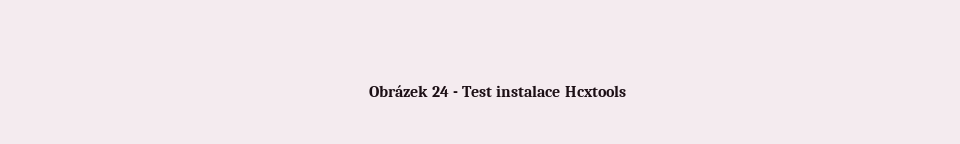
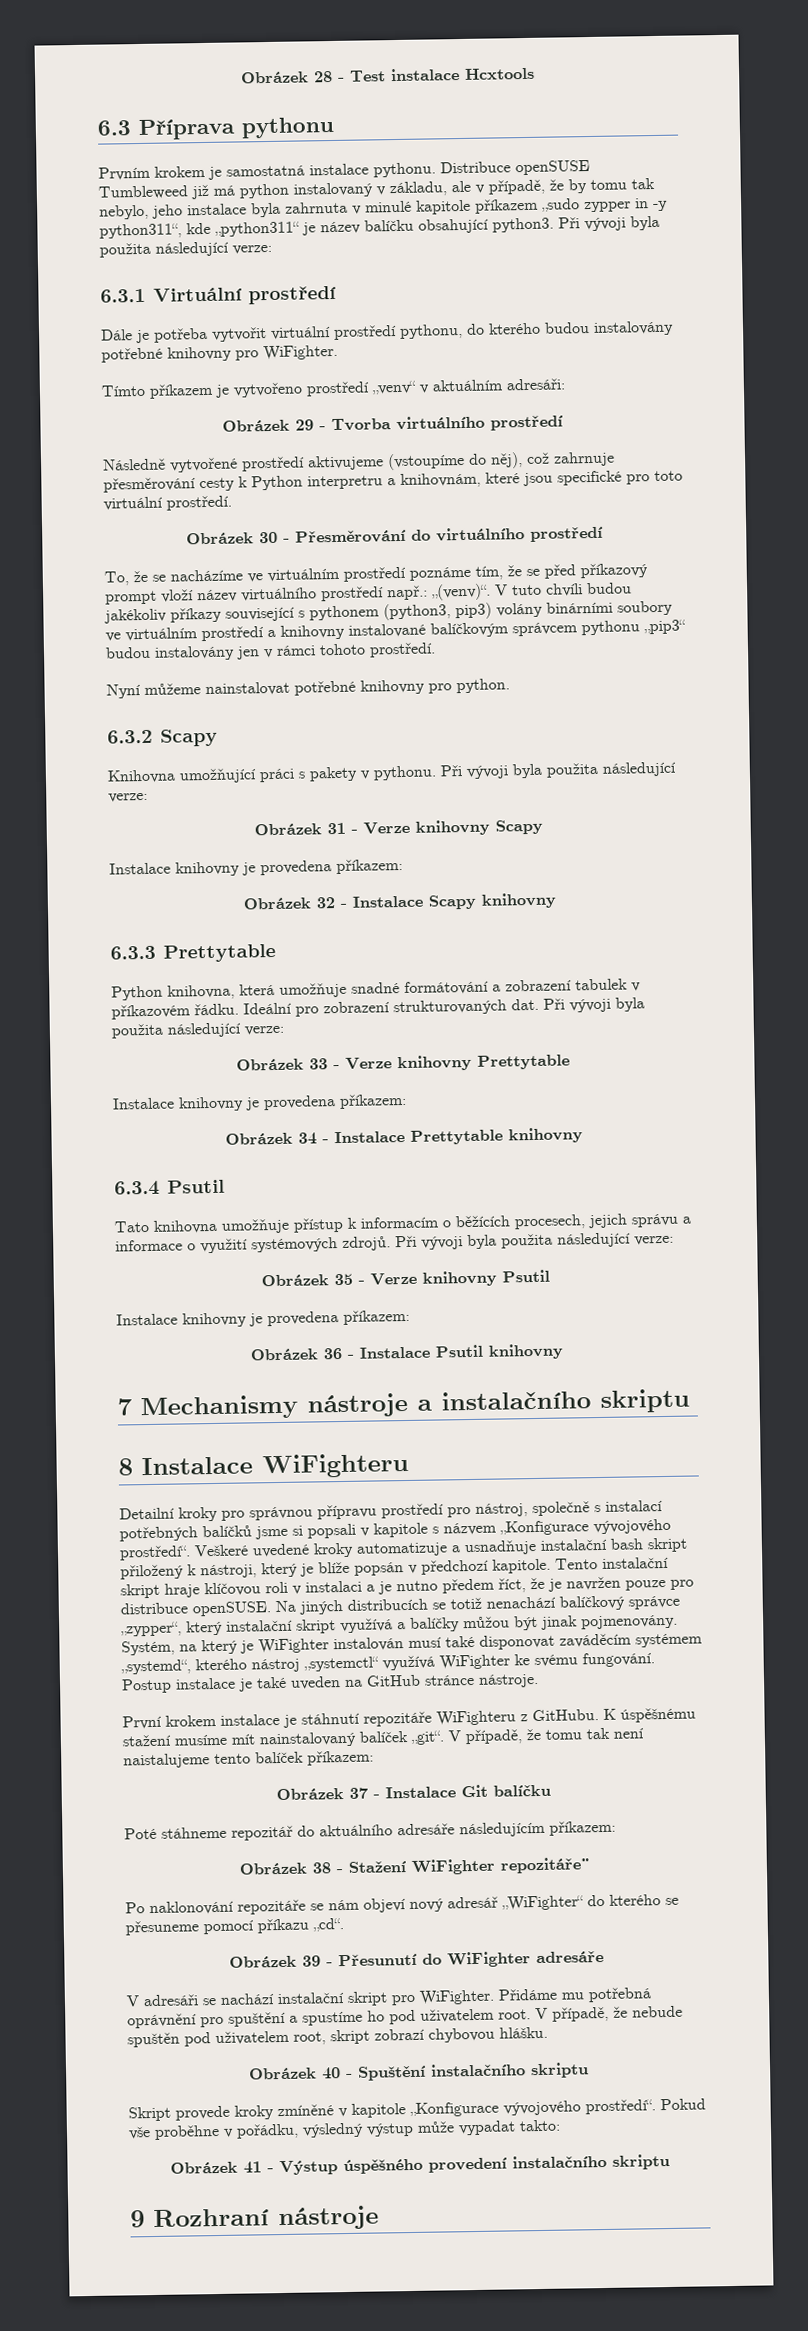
- Obrázek 24 - Test instalace Hcxtools
+ Obrázek 28 - Test instalace Hcxtools
+ 6.3 Příprava pythonu
+ Prvním krokem je samostatná instalace pythonu. Distribuce openSUSE Tumbleweed již má python instalovaný v základu, ale v případě, že by tomu tak nebylo, jeho instalace byla zahrnuta v minulé kapitole příkazem „sudo zypper in -y python311“, kde „python311“ je název balíčku obsahující python3. Při vývoji byla použita následující verze:
+ 6.3.1 Virtuální prostředí
+ Dále je potřeba vytvořit virtuální prostředí pythonu, do kterého budou instalovány potřebné knihovny pro WiFighter.
+ Tímto příkazem je vytvořeno prostředí „venv“ v aktuálním adresáři:
+ Obrázek 29 - Tvorba virtuálního prostředí
+ Následně vytvořené prostředí aktivujeme (vstoupíme do něj), což zahrnuje přesměrování cesty k Python interpretru a knihovnám, které jsou specifické pro toto virtuální prostředí.
+ Obrázek 30 - Přesměrování do virtuálního prostředí
+ To, že se nacházíme ve virtuálním prostředí poznáme tím, že se před příkazový prompt vloží název virtuálního prostředí např.: „(venv)“. V tuto chvíli budou jakékoliv příkazy související s pythonem (python3, pip3) volány binárními soubory ve virtuálním prostředí a knihovny instalované balíčkovým správcem pythonu „pip3“ budou instalovány jen v rámci tohoto prostředí.
+ Nyní můžeme nainstalovat potřebné knihovny pro python.
+ 6.3.2 Scapy
+ Knihovna umožňující práci s pakety v pythonu. Při vývoji byla použita následující verze:
+ Obrázek 31 - Verze knihovny Scapy
+ Instalace knihovny je provedena příkazem:
+ Obrázek 32 - Instalace Scapy knihovny
+ 6.3.3 Prettytable
+ Python knihovna, která umožňuje snadné formátování a zobrazení tabulek v příkazovém řádku. Ideální pro zobrazení strukturovaných dat. Při vývoji byla použita následující verze:
+ Obrázek 33 - Verze knihovny Prettytable
+ Instalace knihovny je provedena příkazem:
+ Obrázek 34 - Instalace Prettytable knihovny
+ 6.3.4 Psutil
+ Tato knihovna umožňuje přístup k informacím o běžících procesech, jejich správu a informace o využití systémových zdrojů. Při vývoji byla použita následující verze:
+ Obrázek 35 - Verze knihovny Psutil
+ Instalace knihovny je provedena příkazem:
+ Obrázek 36 - Instalace Psutil knihovny
+ 7 Mechanismy nástroje a instalačního skriptu
+ 8 Instalace WiFighteru
+ Detailní kroky pro správnou přípravu prostředí pro nástroj, společně s instalací potřebných balíčků jsme si popsali v kapitole s názvem „Konfigurace vývojového prostředí“. Veškeré uvedené kroky automatizuje a usnadňuje instalační bash skript přiložený k nástroji, který je blíže popsán v předchozí kapitole. Tento instalační skript hraje klíčovou roli v instalaci a je nutno předem říct, že je navržen pouze pro distribuce openSUSE. Na jiných distribucích se totiž nenachází balíčkový správce „zypper“, který instalační skript využívá a balíčky můžou být jinak pojmenovány. Systém, na který je WiFighter instalován musí také disponovat zaváděcím systémem „systemd“, kterého nástroj „systemctl“ využívá WiFighter ke svému fungování. Postup instalace je také uveden na GitHub stránce nástroje.
+ První krokem instalace je stáhnutí repozitáře WiFighteru z GitHubu. K úspěšnému stažení musíme mít nainstalovaný balíček „git“. V případě, že tomu tak není naistalujeme tento balíček příkazem:
+ Obrázek 37 - Instalace Git balíčku
+ Poté stáhneme repozitář do aktuálního adresáře následujícím příkazem:
+ Obrázek 38 - Stažení WiFighter repozitáře¨
+ Po naklonování repozitáře se nám objeví nový adresář „WiFighter“ do kterého se přesuneme pomocí příkazu „cd“.
+ Obrázek 39 - Přesunutí do WiFighter adresáře
+ V adresáři se nachází instalační skript pro WiFighter. Přidáme mu potřebná oprávnění pro spuštění a spustíme ho pod uživatelem root. V případě, že nebude spuštěn pod uživatelem root, skript zobrazí chybovou hlášku.
+ Obrázek 40 - Spuštění instalačního skriptu
+ Skript provede kroky zmíněné v kapitole „Konfigurace vývojového prostředí“. Pokud vše proběhne v pořádku, výsledný výstup může vypadat takto:
+ Obrázek 41 - Výstup úspěšného provedení instalačního skriptu
+ 9 Rozhraní nástroje

